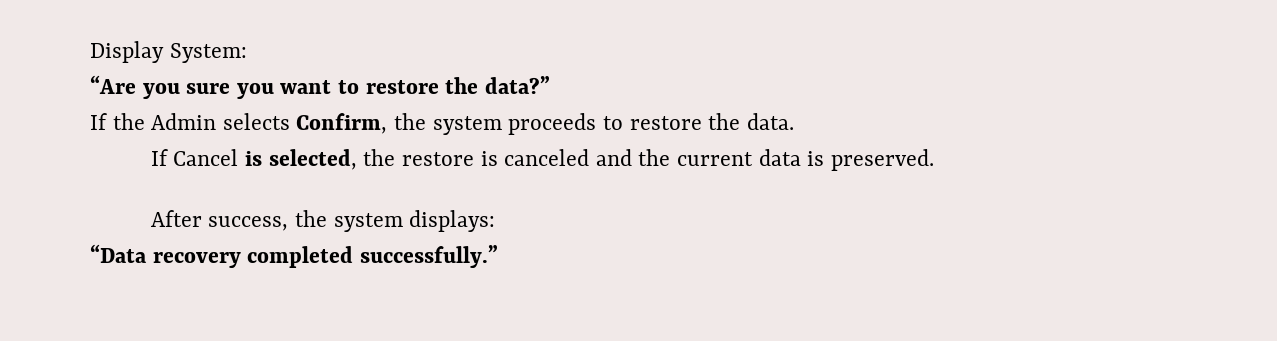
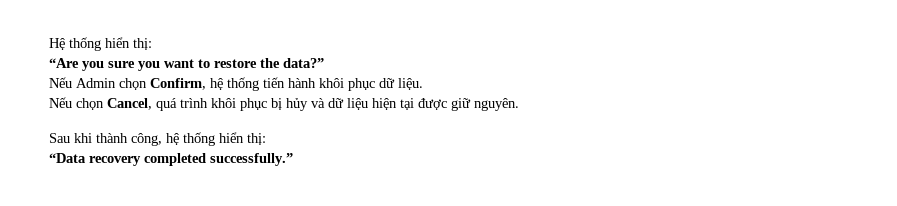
- Display System:
+ Hệ thống hiển thị:
- If the Admin selects Confirm, the system proceeds to restore the data.
- If Cancel is selected, the restore is canceled and the current data is preserved.
- After success, the system displays:
+ Nếu Admin chọn Confirm, hệ thống tiến hành khôi phục dữ liệu.
+ Nếu chọn Cancel, quá trình khôi phục bị hủy và dữ liệu hiện tại được giữ nguyên.
+ Sau khi thành công, hệ thống hiển thị:

